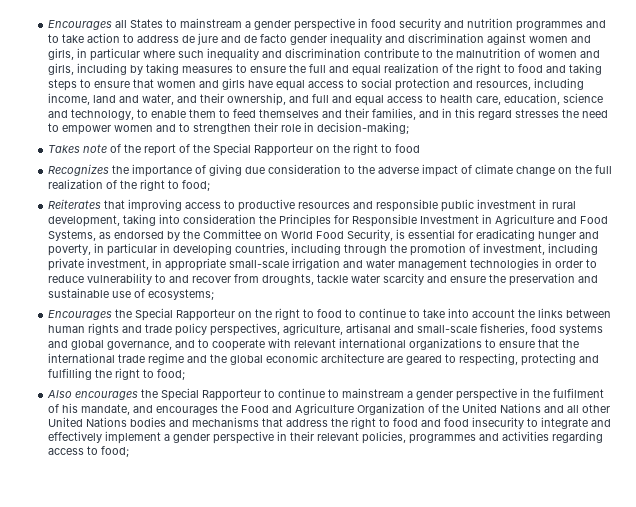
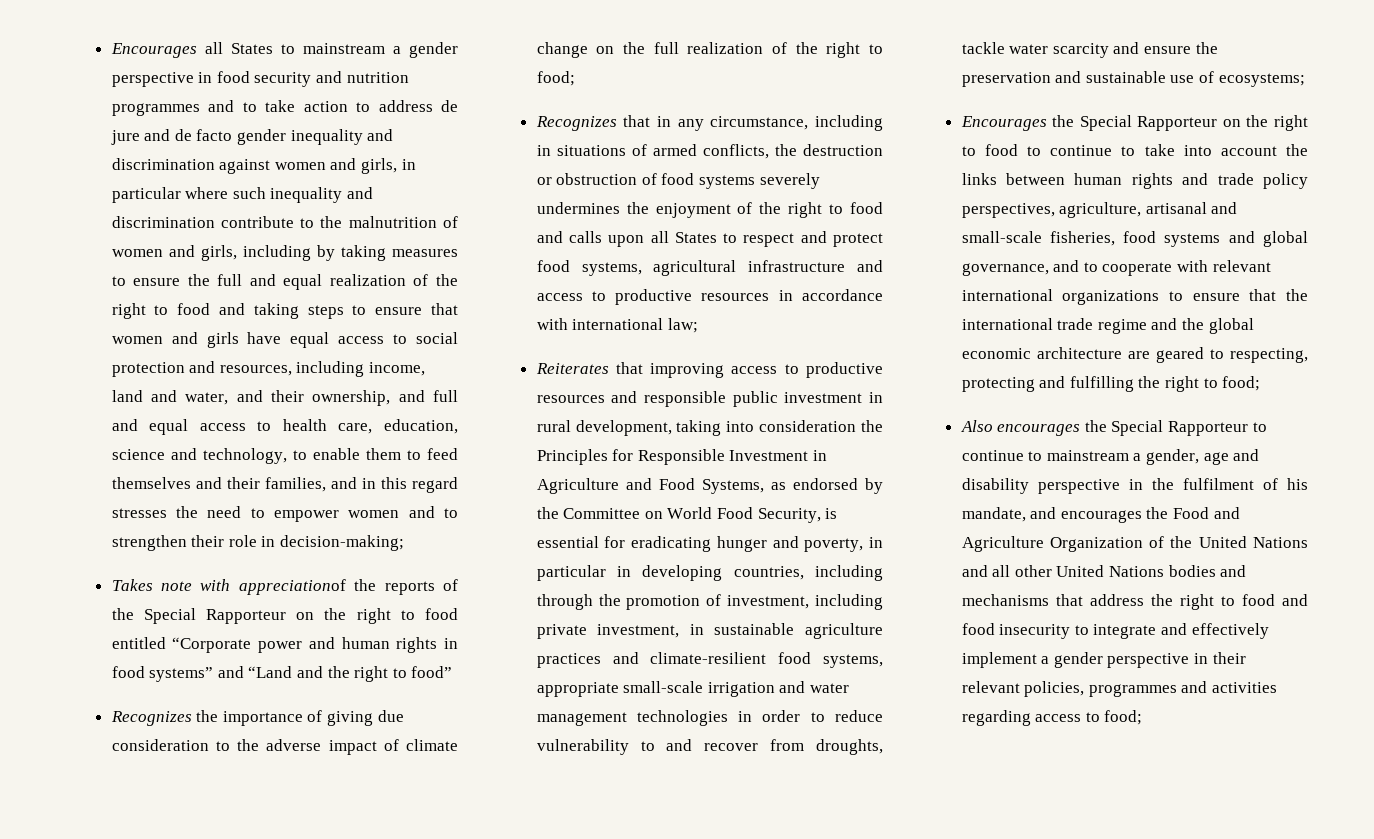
- Takes note of the report of the Special Rapporteur on the right to food
+ Takes note with appreciationof the reports of the Special Rapporteur on the right to food entitled “Corporate power and human rights in food systems” and “Land and the right to food”
+ Recognizes that in any circumstance, including in situations of armed conflicts, the destruction or obstruction of food systems severely undermines the enjoyment of the right to food and calls upon all States to respect and protect food systems, agricultural infrastructure and access to productive resources in accordance with international law;
- Reiterates that improving access to productive resources and responsible public investment in rural development, taking into consideration the Principles for Responsible Investment in Agriculture and Food Systems, as endorsed by the Committee on World Food Security, is essential for eradicating hunger and poverty, in particular in developing countries, including through the promotion of investment, including private investment, in appropriate small-scale irrigation and water management technologies in order to reduce vulnerability to and recover from droughts, tackle water scarcity and ensure the preservation and sustainable use of ecosystems;
+ Reiterates that improving access to productive resources and responsible public investment in rural development, taking into consideration the Principles for Responsible Investment in Agriculture and Food Systems, as endorsed by the Committee on World Food Security, is essential for eradicating hunger and poverty, in particular in developing countries, including through the promotion of investment, including private investment, in sustainable agriculture practices and climate-resilient food systems, appropriate small-scale irrigation and water management technologies in order to reduce vulnerability to and recover from droughts, tackle water scarcity and ensure the preservation and sustainable use of ecosystems;
- Also encourages the Special Rapporteur to continue to mainstream a gender perspective in the fulfilment of his mandate, and encourages the Food and Agriculture Organization of the United Nations and all other United Nations bodies and mechanisms that address the right to food and food insecurity to integrate and effectively implement a gender perspective in their relevant policies, programmes and activities regarding access to food;
+ Also encourages the Special Rapporteur to continue to mainstream a gender, age and disability perspective in the fulfilment of his mandate, and encourages the Food and Agriculture Organization of the United Nations and all other United Nations bodies and mechanisms that address the right to food and food insecurity to integrate and effectively implement a gender perspective in their relevant policies, programmes and activities regarding access to food;

